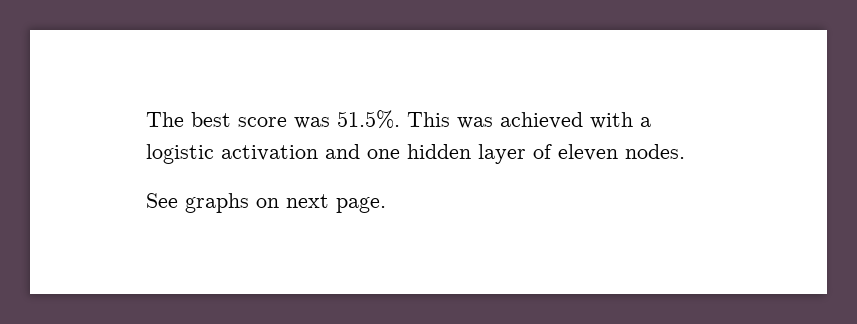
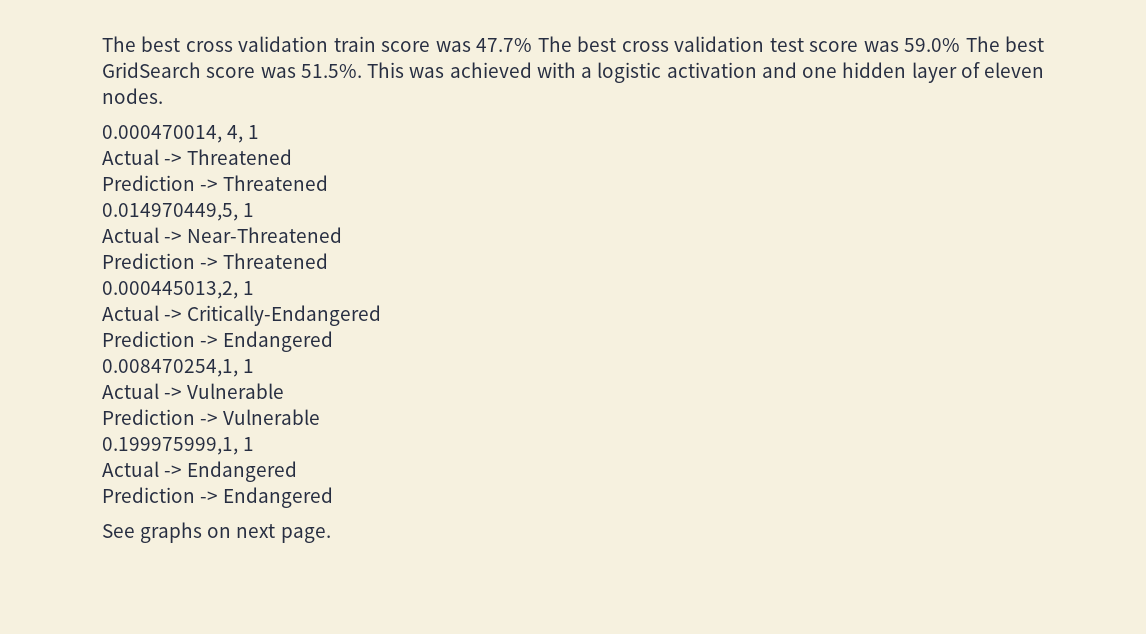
- The best score was 51.5%. This was achieved with a logistic activation and one hidden layer of eleven nodes.
+ The best cross validation train score was 47.7% The best cross validation test score was 59.0% The best GridSearch score was 51.5%. This was achieved with a logistic activation and one hidden layer of eleven nodes.
+ 0.000470014, 4, 1
+ Actual -> Threatened
+ Prediction -> Threatened
+ 0.014970449,5, 1
+ Actual -> Near-Threatened
+ Prediction -> Threatened
+ 0.000445013,2, 1
+ Actual -> Critically-Endangered
+ Prediction -> Endangered
+ 0.008470254,1, 1
+ Actual -> Vulnerable
+ Prediction -> Vulnerable
+ 0.199975999,1, 1
+ Actual -> Endangered
+ Prediction -> Endangered

